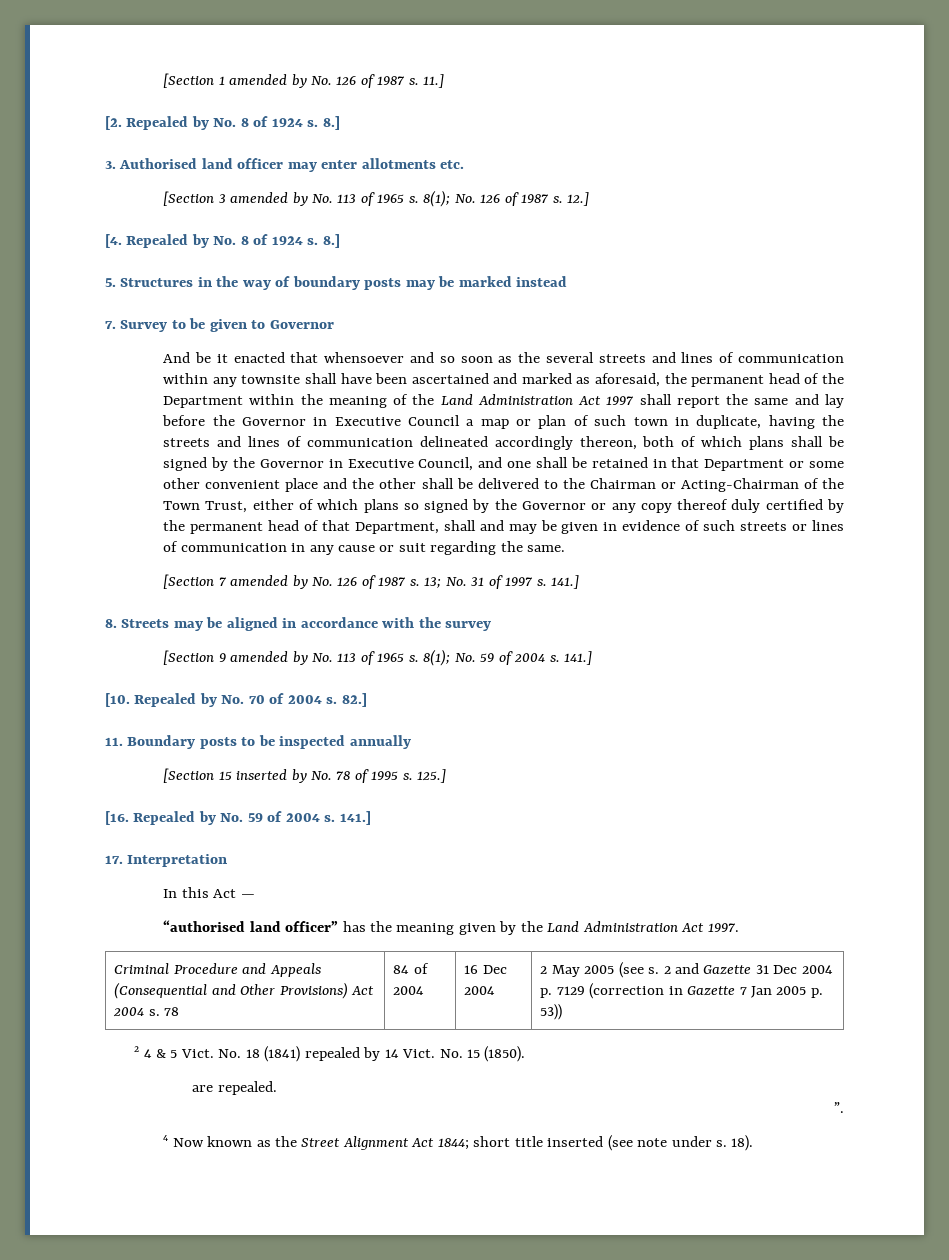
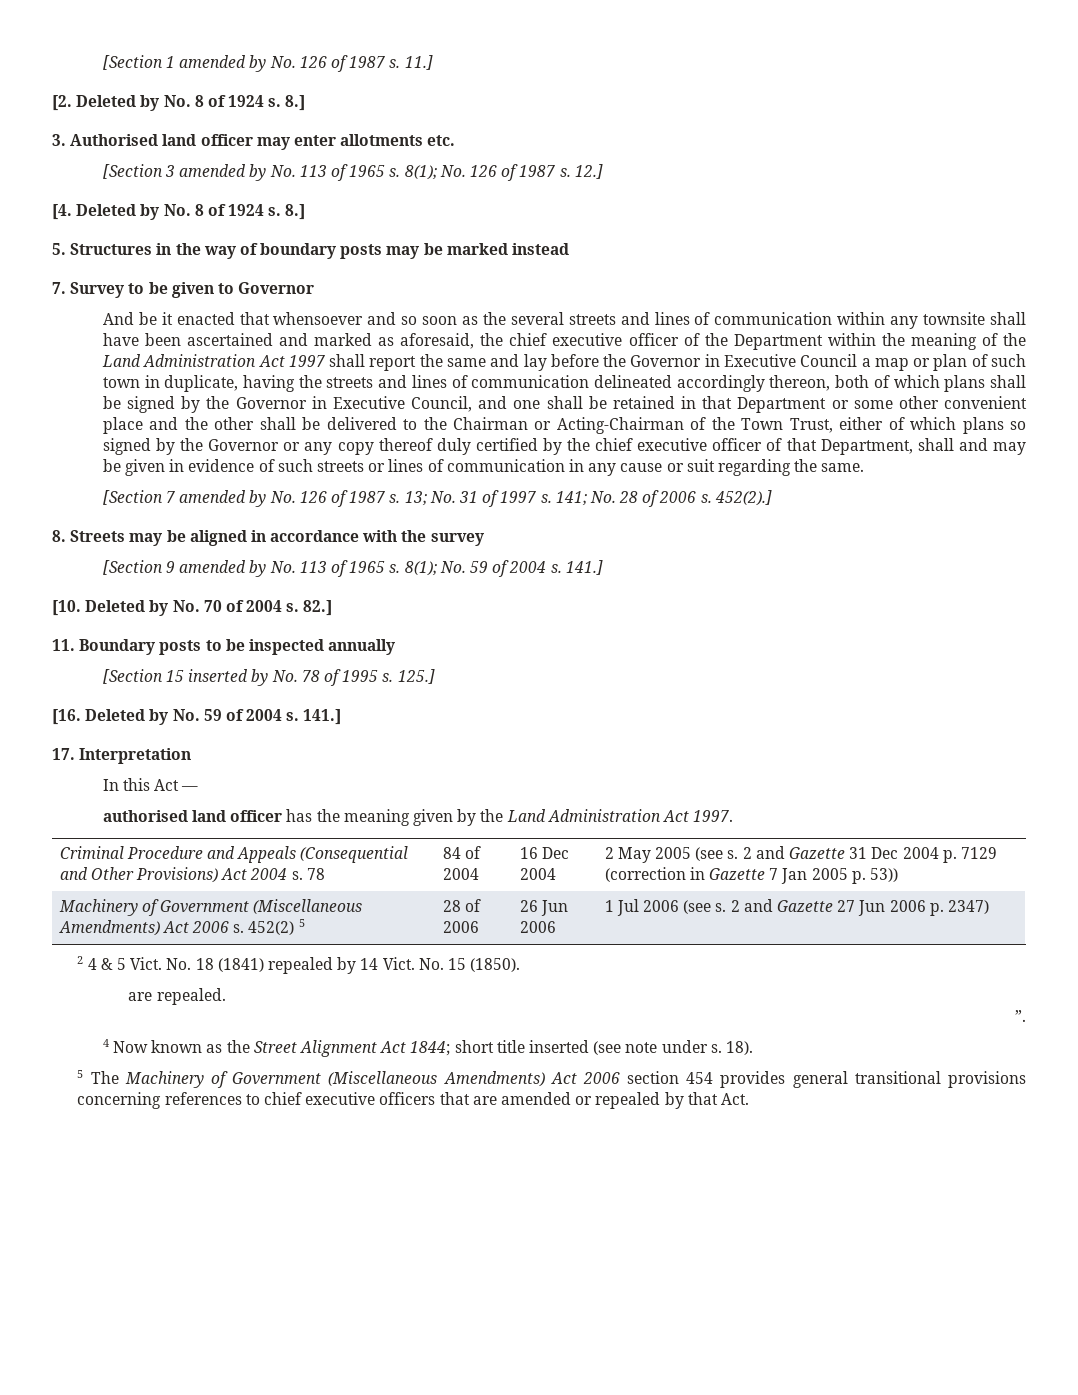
- [2. Repealed by No. 8 of 1924 s.
+ [2. Deleted by No. 8 of 1924 s.
- [4. Repealed by No. 8 of 1924 s.
+ [4. Deleted by No. 8 of 1924 s.
- And be it enacted that whensoever and so soon as the several streets and lines of communication within any townsite shall have been ascertained and marked as aforesaid, the permanent head of the Department within the meaning of the Land Administration Act 1997 shall report the same and lay before the Governor in Executive Council a map or plan of such town in duplicate, having the streets and lines of communication delineated accordingly thereon, both of which plans shall be signed by the Governor in Executive Council, and one shall be retained in that Department or some other convenient place and the other shall be delivered to the Chairman or Acting-Chairman of the Town Trust, either of which plans so signed by the Governor or any copy thereof duly certified by the permanent head of that Department, shall and may be given in evidence of such streets or lines of communication in any cause or suit regarding the same.
+ And be it enacted that whensoever and so soon as the several streets and lines of communication within any townsite shall have been ascertained and marked as aforesaid, the chief executive officer of the Department within the meaning of the Land Administration Act 1997 shall report the same and lay before the Governor in Executive Council a map or plan of such town in duplicate, having the streets and lines of communication delineated accordingly thereon, both of which plans shall be signed by the Governor in Executive Council, and one shall be retained in that Department or some other convenient place and the other shall be delivered to the Chairman or Acting-Chairman of the Town Trust, either of which plans so signed by the Governor or any copy thereof duly certified by the chief executive officer of that Department, shall and may be given in evidence of such streets or lines of communication in any cause or suit regarding the same.
- 13; No. 31 of 1997 s. 141.]
+ 13; No. 31 of 1997 s. 141; No. 28 of 2006 s. 452(2).]
- [10. Repealed by No. 70 of 2004 s.
+ [10. Deleted by No. 70 of 2004 s.
- [16. Repealed by No. 59 of 2004 s.
+ [16. Deleted by No. 59 of 2004 s.
- “authorised land officer” has the meaning given by the Land Administration Act 1997.
+ authorised land officer has the meaning given by the Land Administration Act 1997.
+ Machinery of Government (Miscellaneous Amendments) Act 2006 s. 452(2) 5 | 28 of 2006 | 26 Jun 2006 | 1 Jul 2006 (see s. 2 and Gazette 27 Jun 2006 p. 2347)
+ 5 The Machinery of Government (Miscellaneous Amendments) Act 2006 section 454 provides general transitional provisions concerning references to chief executive officers that are amended or repealed by that Act.

